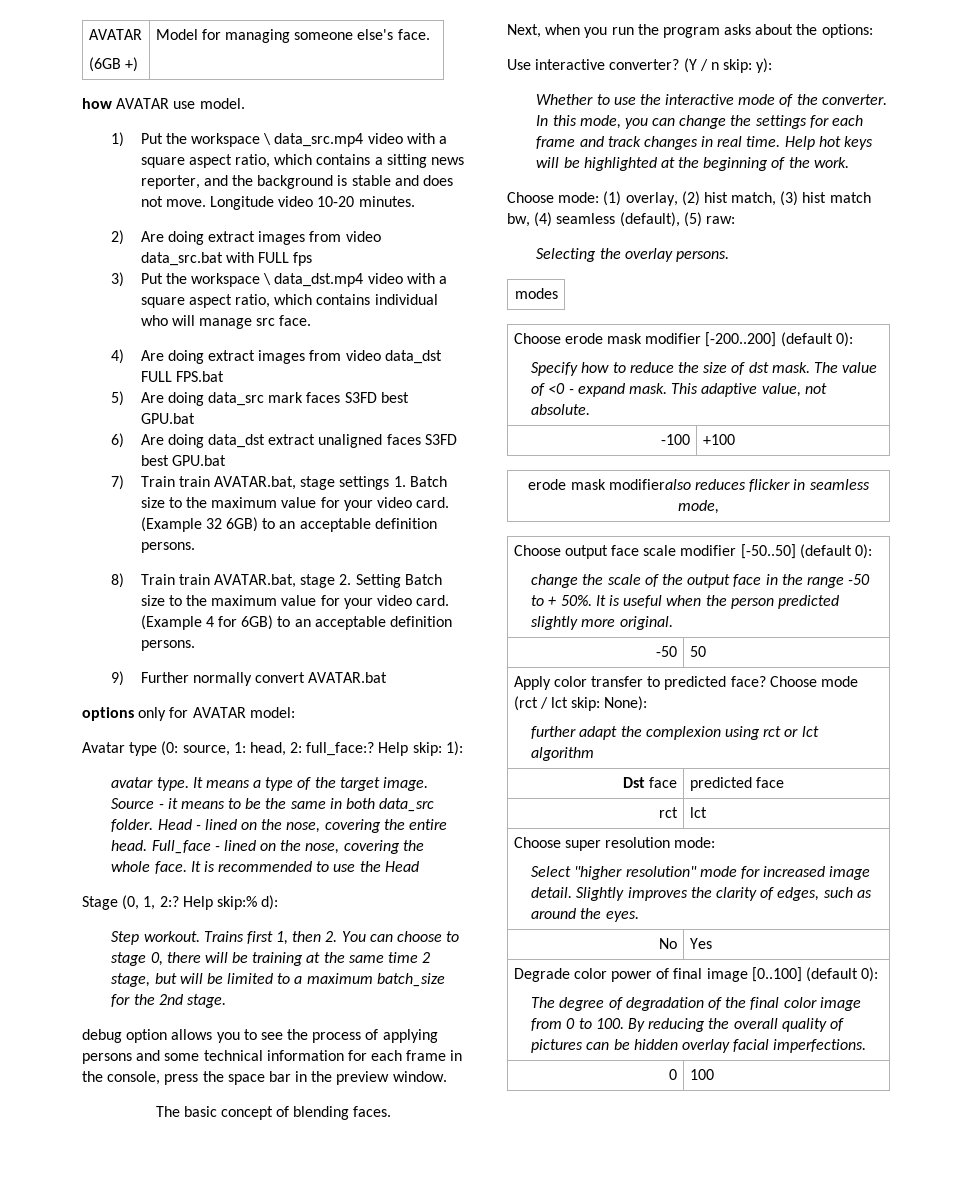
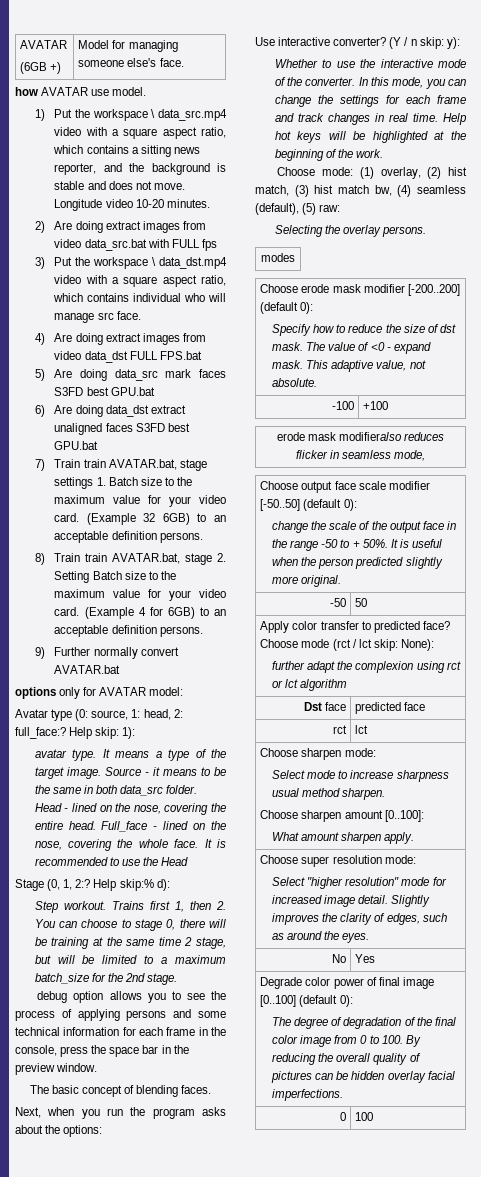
+ Choose sharpen mode:
+ Select mode to increase sharpness usual method sharpen.
+ Choose sharpen amount [0..100]:
+ What amount sharpen apply.

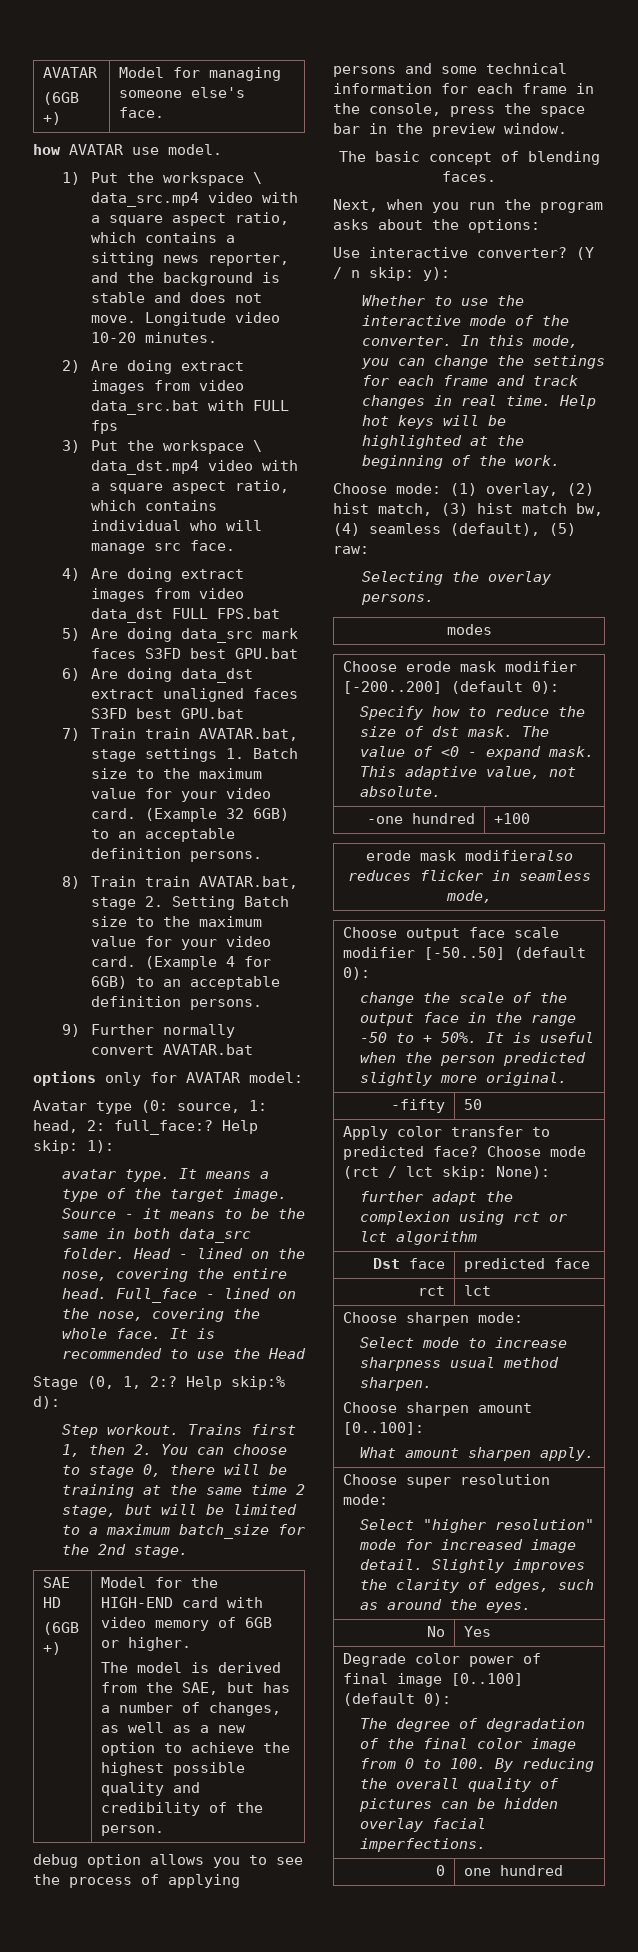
+ SAE HD
+ (6GB +) | Model for the HIGH-END card with video memory of 6GB or higher.
+ The model is derived from the SAE, but has a number of changes, as well as a new option to achieve the highest possible quality and credibility of the person.
- -100 | +100
+ -one hundred | +100
- -50 | 50
+ -fifty | 50
- 0 | 100
+ 0 | one hundred

